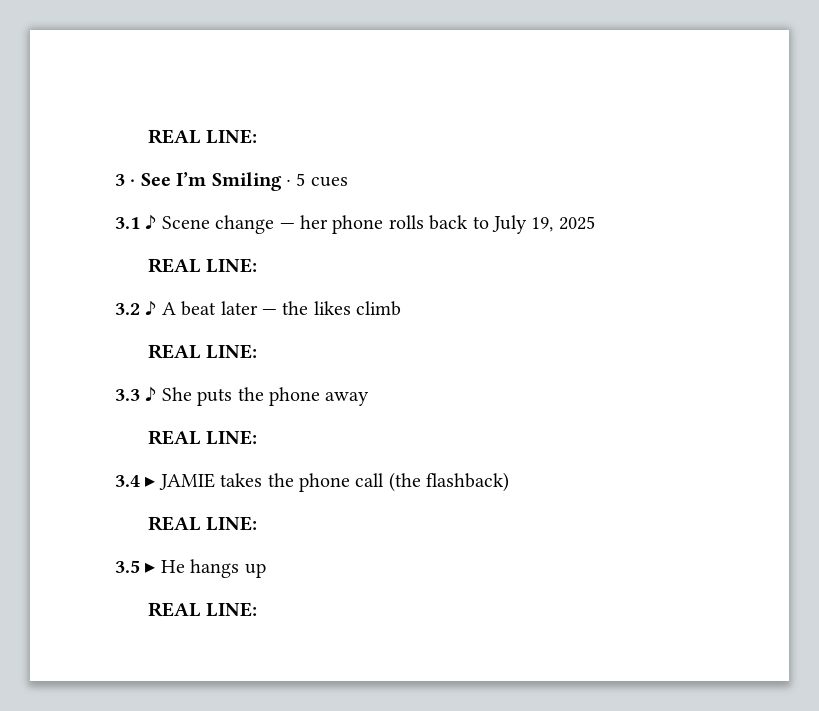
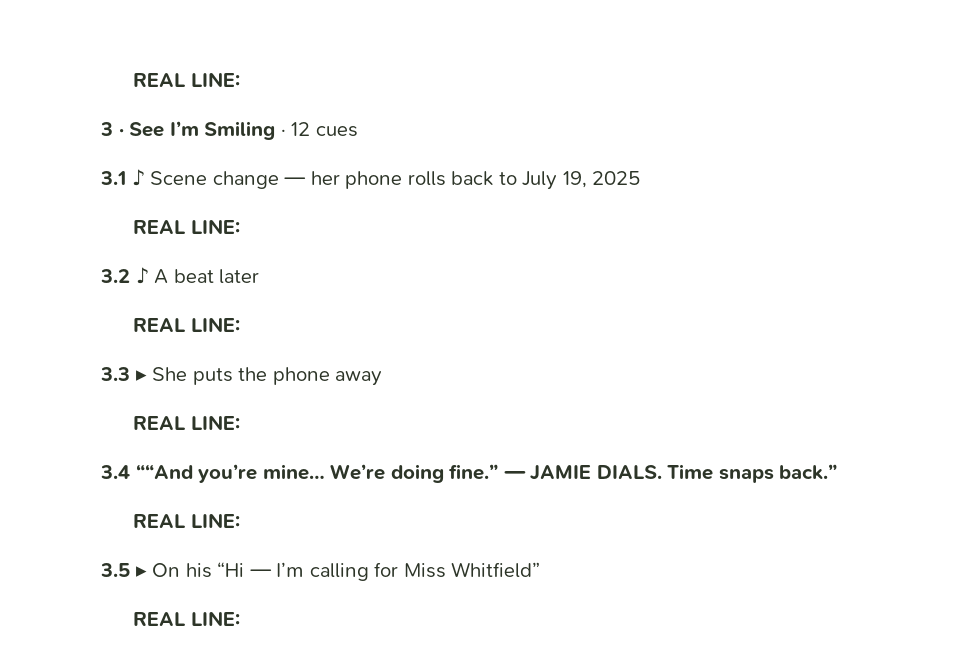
- 3 · See I’m Smiling · 5 cues
+ 3 · See I’m Smiling · 12 cues
- 3.2 ♪ A beat later — the likes climb
+ 3.2 ♪ A beat later
- 3.3 ♪ She puts the phone away
+ 3.3 ▸ She puts the phone away
- 3.4 ▸ JAMIE takes the phone call (the flashback)
+ 3.4 ““And you’re mine… We’re doing fine.” — JAMIE DIALS. Time snaps back.”
  REAL LINE:
- 3.5 ▸ He hangs up
+ 3.5 ▸ On his “Hi — I’m calling for Miss Whitfield”

